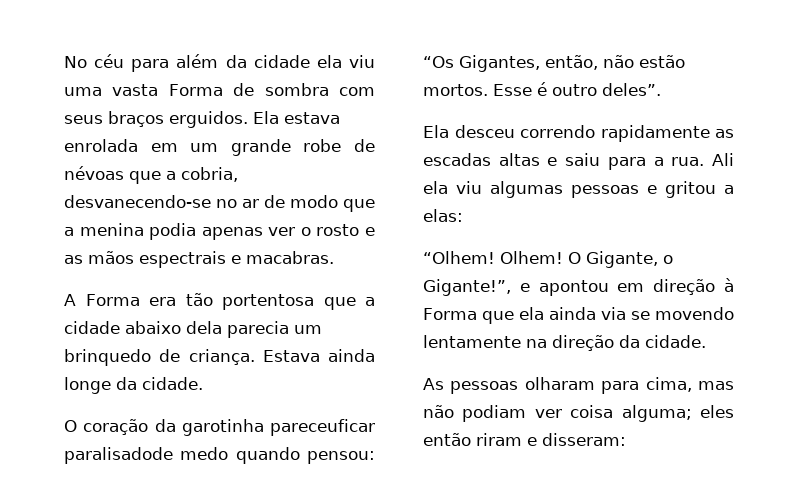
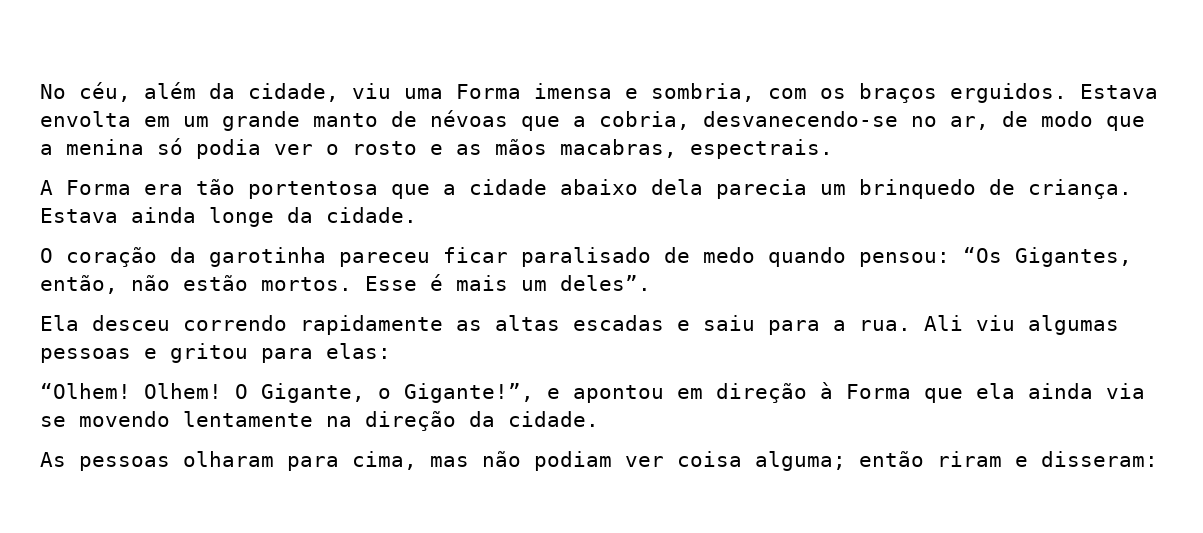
- No céu para além da cidade ela viu uma vasta Forma de sombra com seus braços erguidos. Ela estava enrolada em um grande robe de névoas que a cobria, desvanecendo-se no ar de modo que a menina podia apenas ver o rosto e as mãos espectrais e macabras.
+ No céu, além da cidade, viu uma Forma imensa e sombria, com os braços erguidos. Estava envolta em um grande manto de névoas que a cobria, desvanecendo-se no ar, de modo que a menina só podia ver o rosto e as mãos macabras, espectrais.
- O coração da garotinha pareceuficar paralisadode medo quando pensou: “Os Gigantes, então, não estão mortos.
+ O coração da garotinha pareceu ficar paralisado de medo quando pensou: “Os Gigantes, então, não estão mortos.
- Esse é outro deles”.
+ Esse é mais um deles”.
- Ela desceu correndo rapidamente as escadas altas e saiu para a rua.
+ Ela desceu correndo rapidamente as altas escadas e saiu para a rua.
- Ali ela viu algumas pessoas e gritou a elas:
+ Ali viu algumas pessoas e gritou para elas:
- As pessoas olharam para cima, mas não podiam ver coisa alguma; eles então riram e disseram:
+ As pessoas olharam para cima, mas não podiam ver coisa alguma; então riram e disseram:

